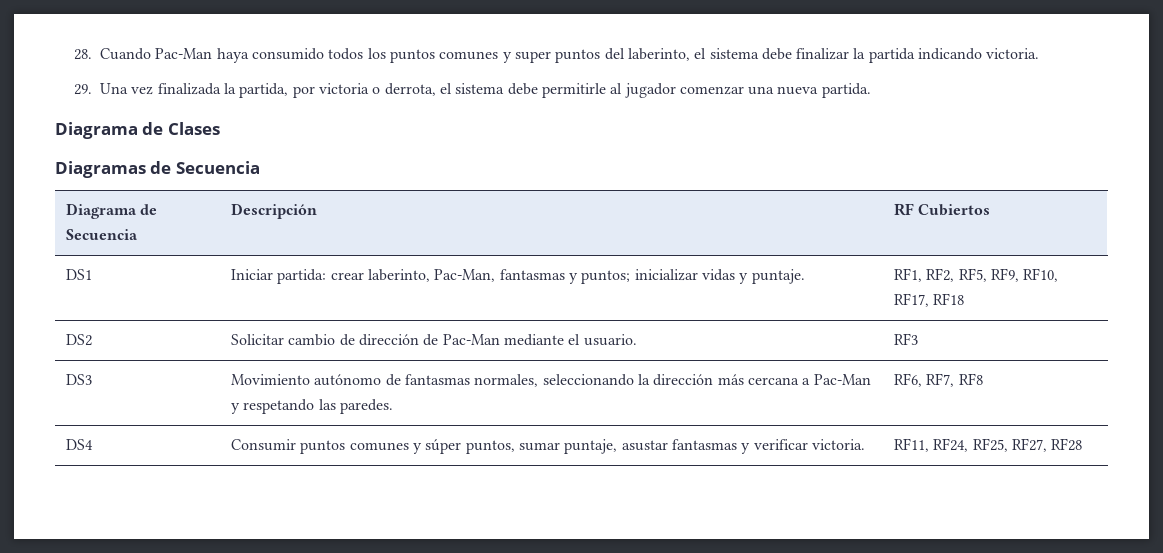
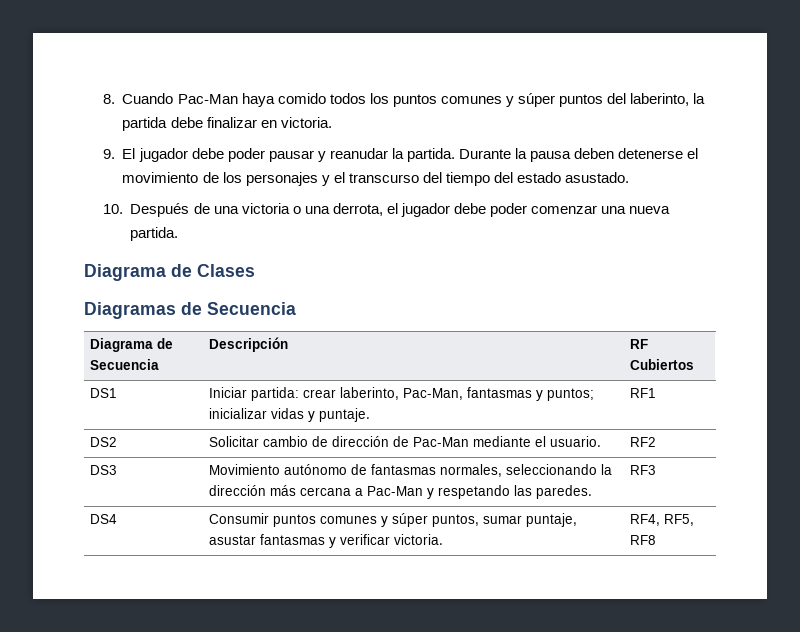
- 28. Cuando Pac-Man haya consumido todos los puntos comunes y super puntos del laberinto, el sistema debe finalizar la partida indicando victoria.
- 29. Una vez finalizada la partida, por victoria o derrota, el sistema debe permitirle al jugador comenzar una nueva partida.
+ 8. Cuando Pac-Man haya comido todos los puntos comunes y súper puntos del laberinto, la partida debe finalizar en victoria.
+ 9. El jugador debe poder pausar y reanudar la partida. Durante la pausa deben detenerse el movimiento de los personajes y el transcurso del tiempo del estado asustado.
+ 10. Después de una victoria o una derrota, el jugador debe poder comenzar una nueva partida.
- DS1 | Iniciar partida: crear laberinto, Pac-Man, fantasmas y puntos; inicializar vidas y puntaje. | RF1, RF2, RF5, RF9, RF10, RF17, RF18
+ DS1 | Iniciar partida: crear laberinto, Pac-Man, fantasmas y puntos; inicializar vidas y puntaje. | RF1
- DS2 | Solicitar cambio de dirección de Pac-Man mediante el usuario. | RF3
+ DS2 | Solicitar cambio de dirección de Pac-Man mediante el usuario. | RF2
- DS3 | Movimiento autónomo de fantasmas normales, seleccionando la dirección más cercana a Pac-Man y respetando las paredes. | RF6, RF7, RF8
+ DS3 | Movimiento autónomo de fantasmas normales, seleccionando la dirección más cercana a Pac-Man y respetando las paredes. | RF3
- DS4 | Consumir puntos comunes y súper puntos, sumar puntaje, asustar fantasmas y verificar victoria. | RF11, RF24, RF25, RF27, RF28
+ DS4 | Consumir puntos comunes y súper puntos, sumar puntaje, asustar fantasmas y verificar victoria. | RF4, RF5, RF8

